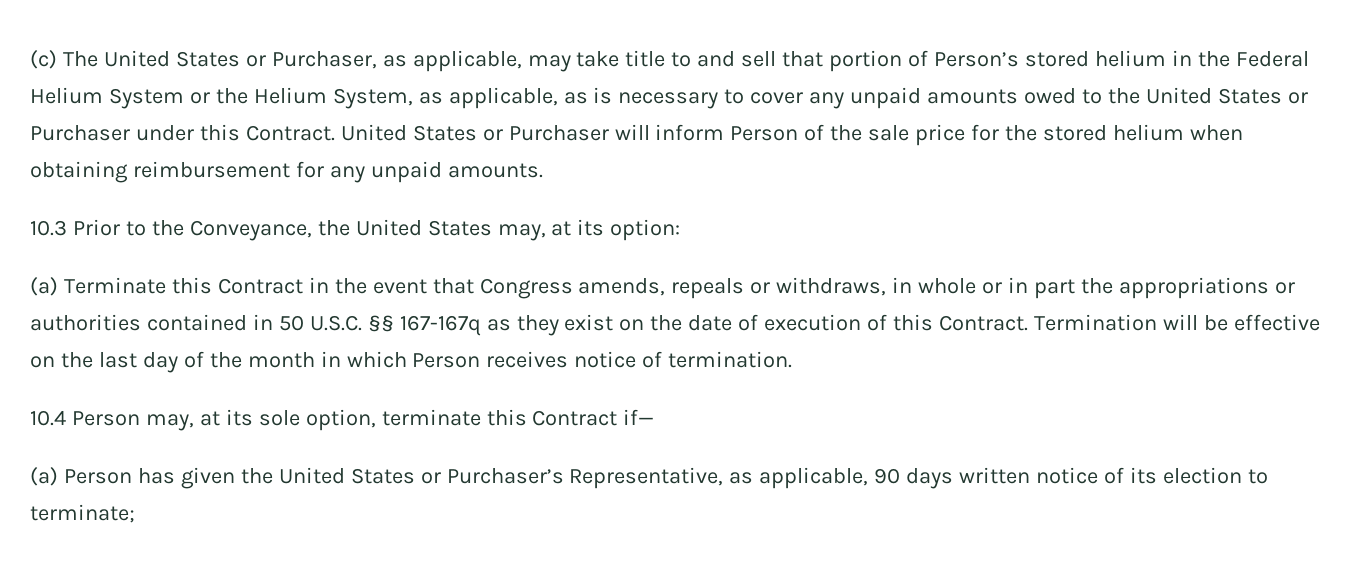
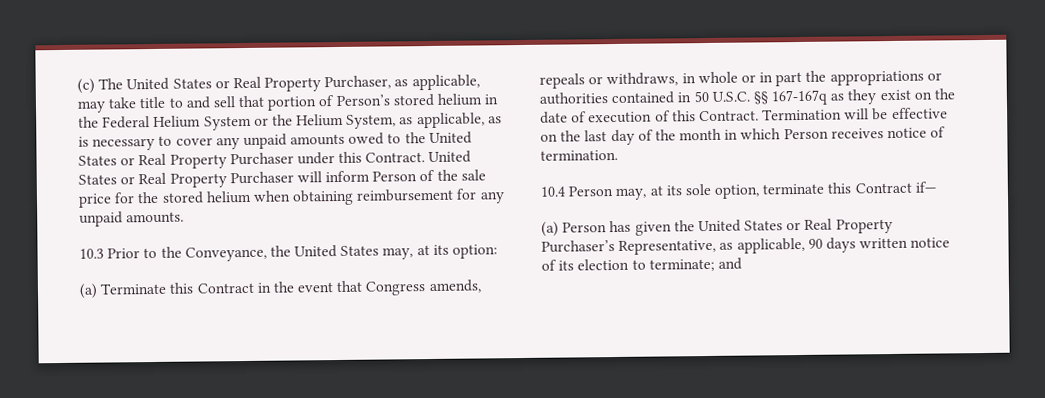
- (c) The United States or Purchaser, as applicable, may take title to and sell that portion of Person’s stored helium in the Federal Helium System or the Helium System, as applicable, as is necessary to cover any unpaid amounts owed to the United States or Purchaser under this Contract.
+ (c) The United States or Real Property Purchaser, as applicable, may take title to and sell that portion of Person’s stored helium in the Federal Helium System or the Helium System, as applicable, as is necessary to cover any unpaid amounts owed to the United States or Real Property Purchaser under this Contract.
- United States or Purchaser will inform Person of the sale price for the stored helium when obtaining reimbursement for any unpaid amounts.
+ United States or Real Property Purchaser will inform Person of the sale price for the stored helium when obtaining reimbursement for any unpaid amounts.
- (a) Person has given the United States or Purchaser’s Representative, as applicable, 90 days written notice of its election to terminate;
+ (a) Person has given the United States or Real Property Purchaser’s Representative, as applicable, 90 days written notice of its election to terminate; and

